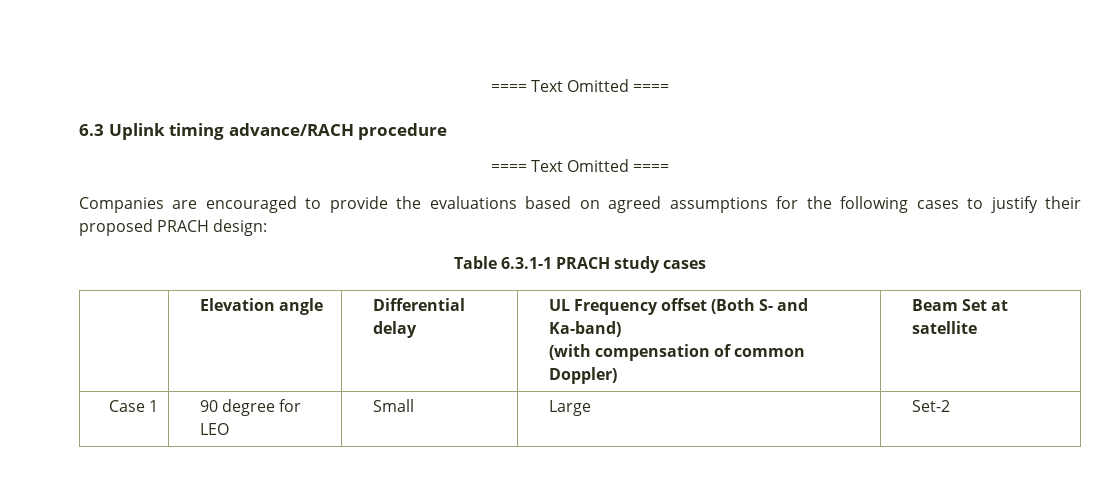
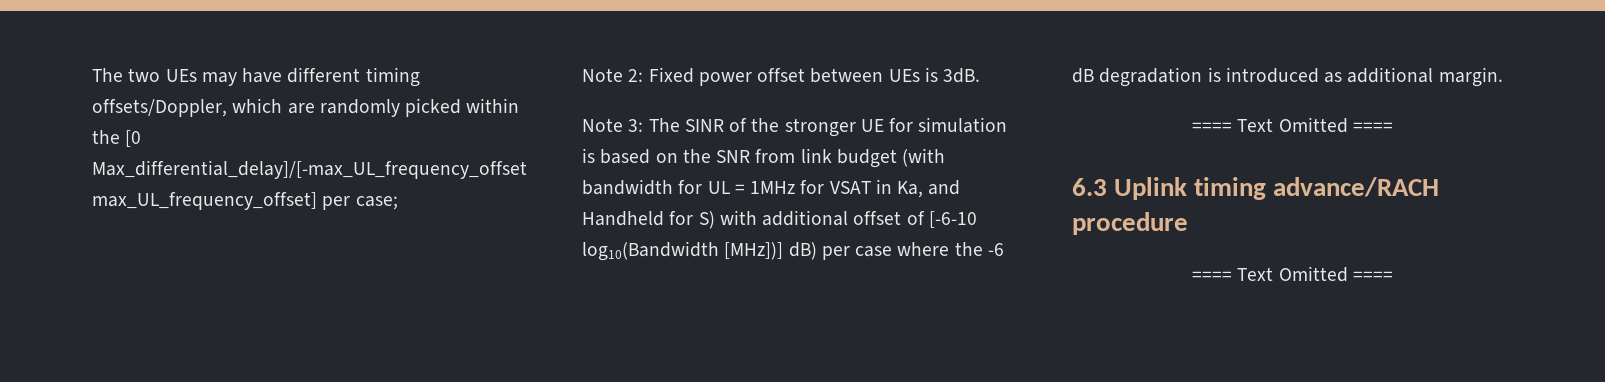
+ The two UEs may have different timing offsets/Doppler, which are randomly picked within the [0 Max_differential_delay]/[-max_UL_frequency_offset max_UL_frequency_offset] per case;
+ Note 2: Fixed power offset between UEs is 3dB.
+ Note 3: The SINR of the stronger UE for simulation is based on the SNR from link budget (with bandwidth for UL = 1MHz for VSAT in Ka, and Handheld for S) with additional offset of [-6-10 log10(Bandwidth [MHz])] dB) per case where the -6 dB degradation is introduced as additional margin.
- Companies are encouraged to provide the evaluations based on agreed assumptions for the following cases to justify their proposed PRACH design:
- Table 6.3.1-1 PRACH study cases
- | Elevation angle | Differential delay | UL Frequency offset (Both S- and Ka-band)
- (with compensation of common Doppler) | Beam Set at satellite
- Case 1 | 90 degree for LEO | Small | Large | Set-2

